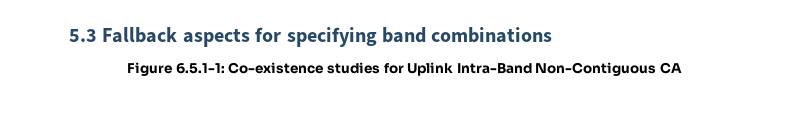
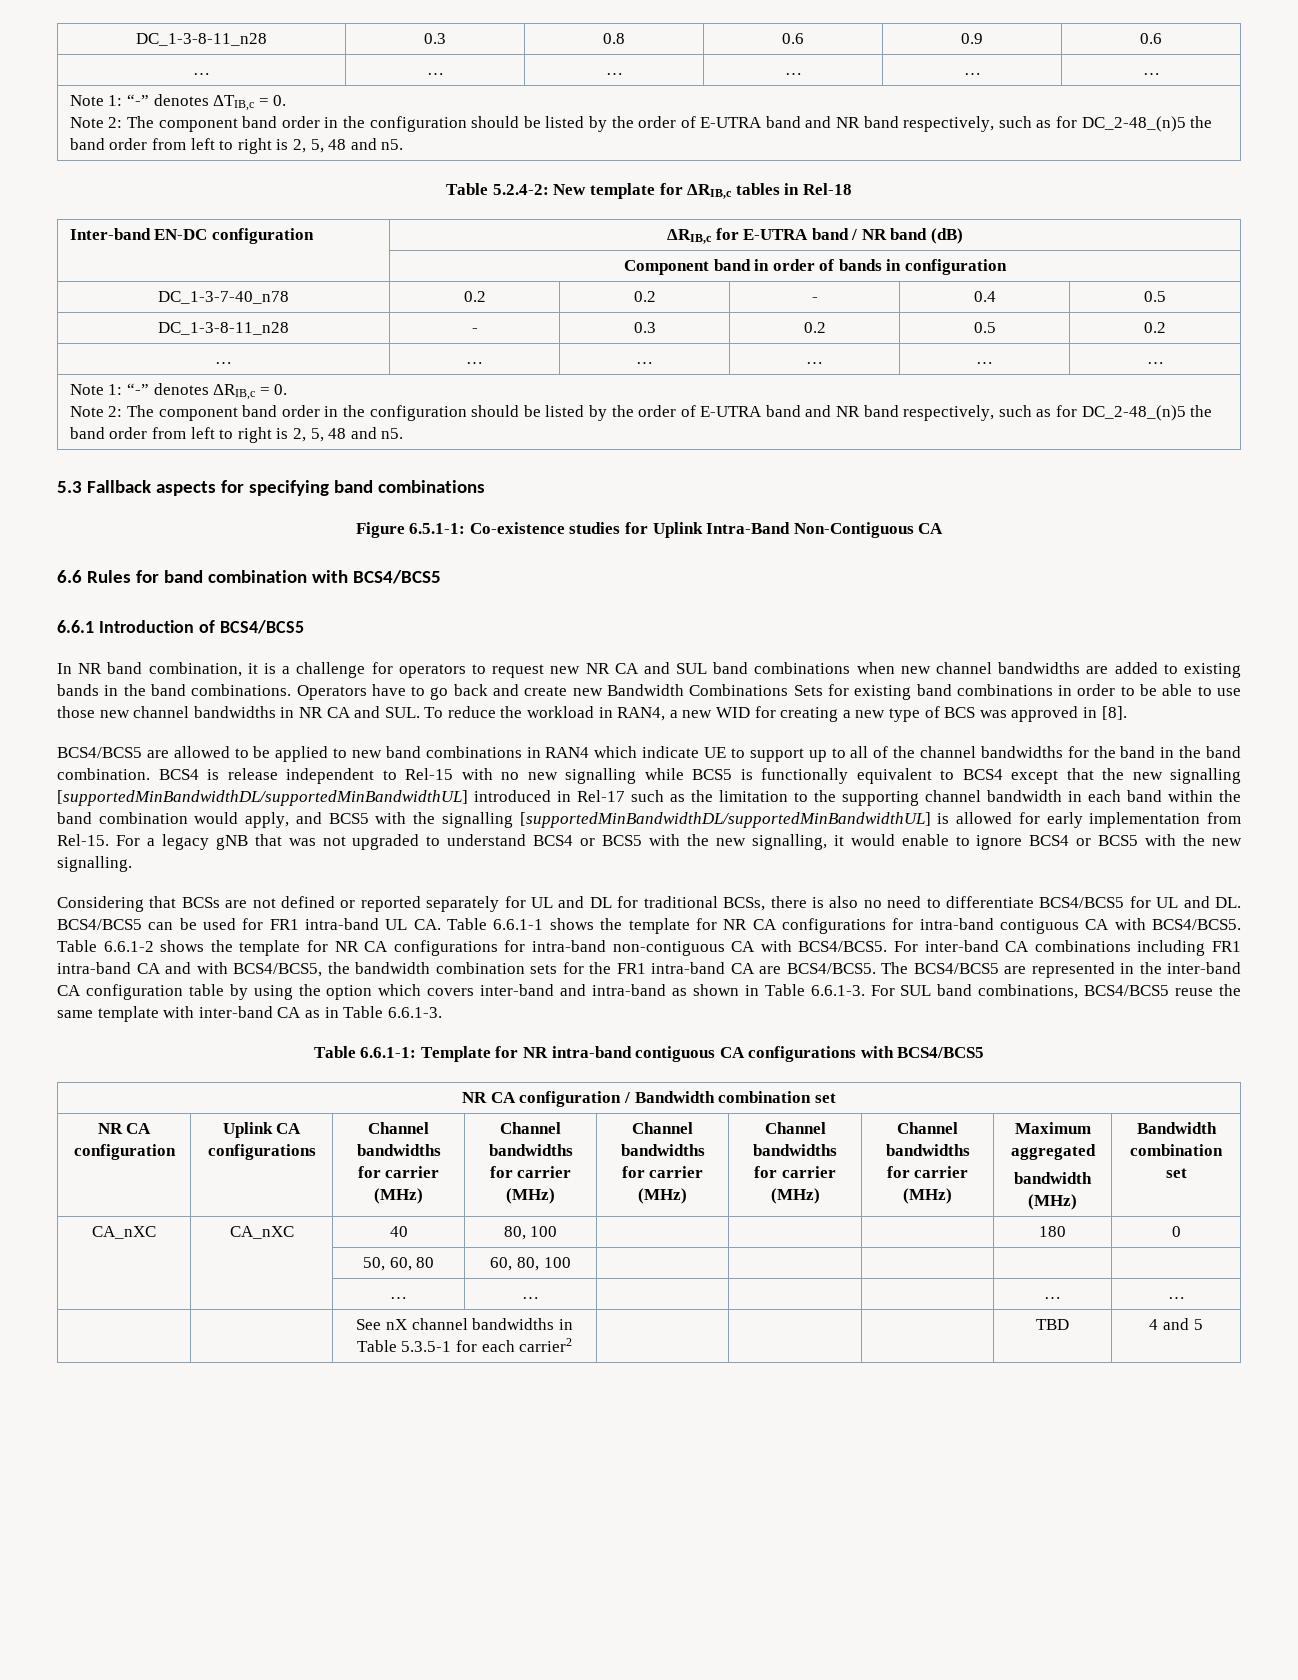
+ DC_1-3-8-11_n28 | 0.3 | 0.8 | 0.6 | 0.9 | 0.6
+ … | … | … | … | … | …
+ Note 1: “-” denotes ΔTIB,c = 0.
+ Note 2: The component band order in the configuration should be listed by the order of E-UTRA band and NR band respectively, such as for DC_2-48_(n)5 the band order from left to right is 2, 5, 48 and n5.
+ Table 5.2.4-2: New template for ΔRIB,c tables in Rel-18
+ Inter-band EN-DC configuration | ΔRIB,c for E-UTRA band / NR band (dB)
+ | Component band in order of bands in configuration
+ DC_1-3-7-40_n78 | 0.2 | 0.2 | - | 0.4 | 0.5
+ DC_1-3-8-11_n28 | - | 0.3 | 0.2 | 0.5 | 0.2
+ … | … | … | … | … | …
+ Note 1: “-” denotes ΔRIB,c = 0.
+ Note 2: The component band order in the configuration should be listed by the order of E-UTRA band and NR band respectively, such as for DC_2-48_(n)5 the band order from left to right is 2, 5, 48 and n5.
+ 6.6 Rules for band combination with BCS4/BCS5
+ 6.6.1 Introduction of BCS4/BCS5
+ In NR band combination, it is a challenge for operators to request new NR CA and SUL band combinations when new channel bandwidths are added to existing bands in the band combinations. Operators have to go back and create new Bandwidth Combinations Sets for existing band combinations in order to be able to use those new channel bandwidths in NR CA and SUL. To reduce the workload in RAN4, a new WID for creating a new type of BCS was approved in [8].
+ BCS4/BCS5 are allowed to be applied to new band combinations in RAN4 which indicate UE to support up to all of the channel bandwidths for the band in the band combination. BCS4 is release independent to Rel-15 with no new signalling while BCS5 is functionally equivalent to BCS4 except that the new signalling [supportedMinBandwidthDL/supportedMinBandwidthUL] introduced in Rel-17 such as the limitation to the supporting channel bandwidth in each band within the band combination would apply, and BCS5 with the signalling [supportedMinBandwidthDL/supportedMinBandwidthUL] is allowed for early implementation from Rel-15. For a legacy gNB that was not upgraded to understand BCS4 or BCS5 with the new signalling, it would enable to ignore BCS4 or BCS5 with the new signalling.
+ Considering that BCSs are not defined or reported separately for UL and DL for traditional BCSs, there is also no need to differentiate BCS4/BCS5 for UL and DL. BCS4/BCS5 can be used for FR1 intra-band UL CA. Table 6.6.1-1 shows the template for NR CA configurations for intra-band contiguous CA with BCS4/BCS5. Table 6.6.1-2 shows the template for NR CA configurations for intra-band non-contiguous CA with BCS4/BCS5. For inter-band CA combinations including FR1 intra-band CA and with BCS4/BCS5, the bandwidth combination sets for the FR1 intra-band CA are BCS4/BCS5. The BCS4/BCS5 are represented in the inter-band CA configuration table by using the option which covers inter-band and intra-band as shown in Table 6.6.1-3. For SUL band combinations, BCS4/BCS5 reuse the same template with inter-band CA as in Table 6.6.1-3.
+ Table 6.6.1-1: Template for NR intra-band contiguous CA configurations with BCS4/BCS5
+ NR CA configuration / Bandwidth combination set
+ NR CA configuration | Uplink CA configurations | Channel bandwidths for carrier (MHz) | Channel bandwidths for carrier (MHz) | Channel bandwidths for carrier (MHz) | Channel bandwidths for carrier (MHz) | Channel bandwidths for carrier (MHz) | Maximum aggregated
+ bandwidth (MHz) | Bandwidth combination set
+ CA_nXC | CA_nXC | 40 | 80, 100 | | | | 180 | 0
+ | | 50, 60, 80 | 60, 80, 100 | | | | |
+ | | … | … | | | | … | …
+ | | See nX channel bandwidths in Table 5.3.5-1 for each carrier2 | | | | TBD | 4 and 5

